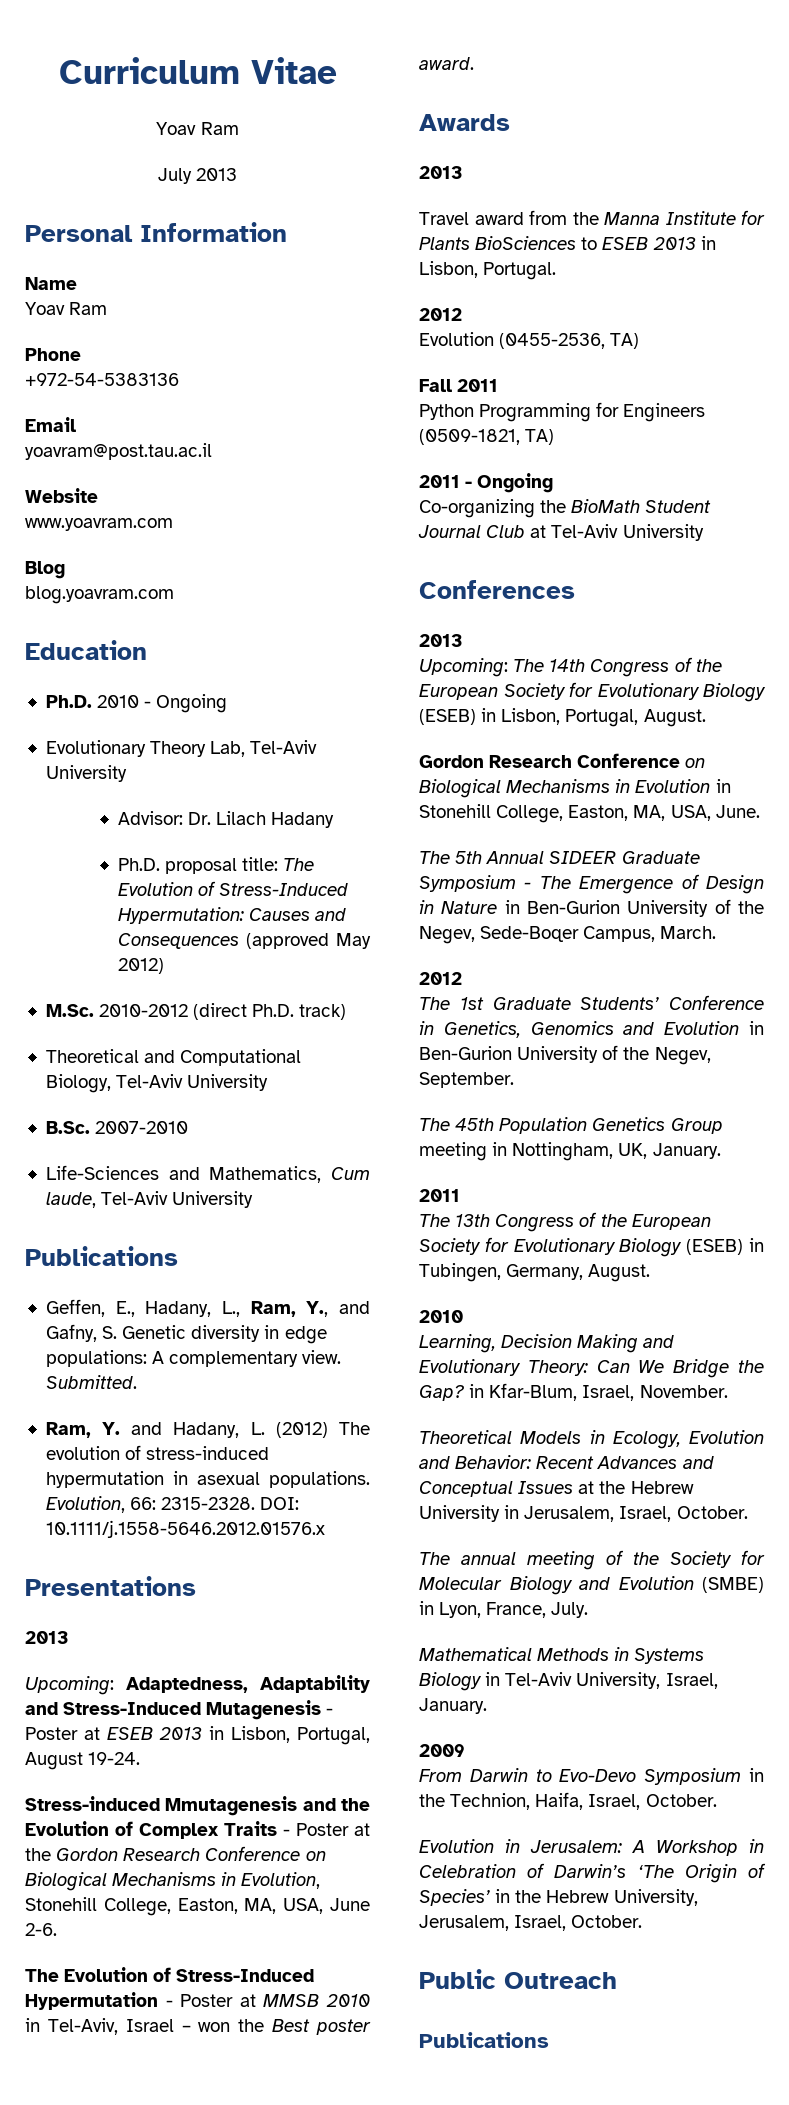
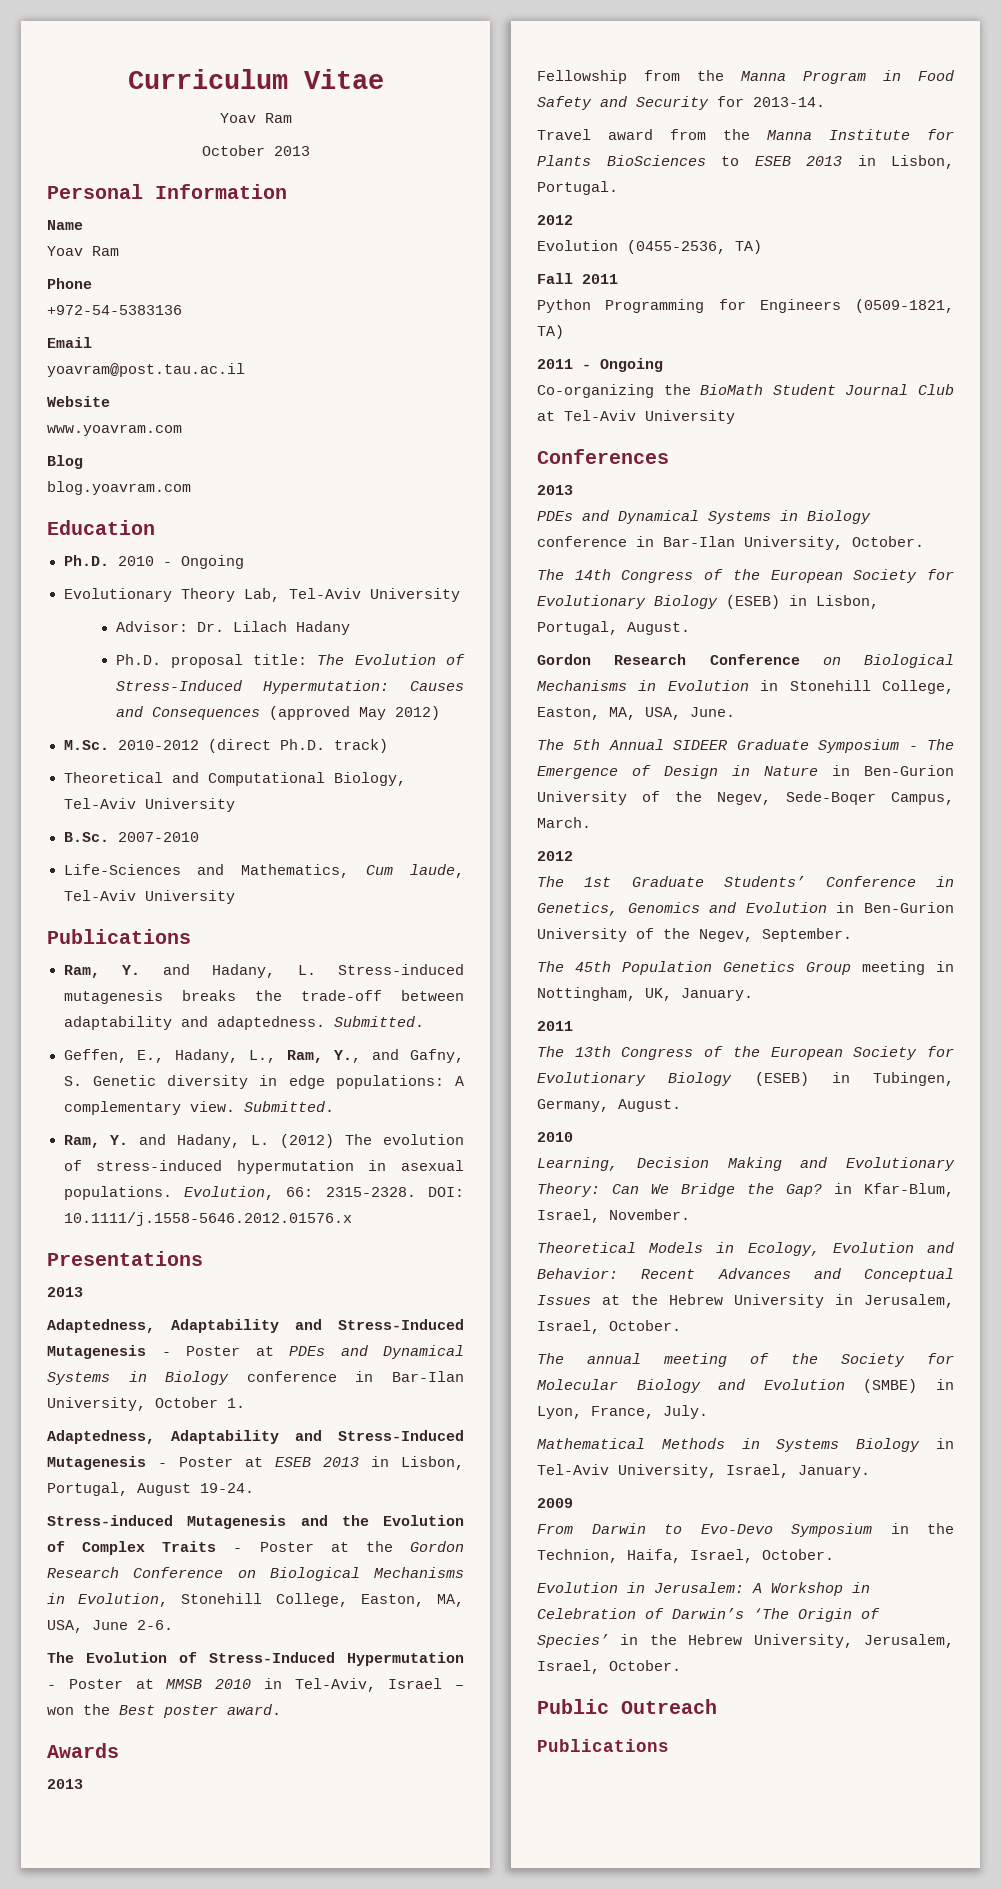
- July 2013
+ October 2013
+ Ram, Y. and Hadany, L. Stress-induced mutagenesis breaks the trade-off between adaptability and adaptedness. Submitted.
- Upcoming: Adaptedness, Adaptability and Stress-Induced Mutagenesis - Poster at ESEB 2013 in Lisbon, Portugal, August 19-24.
+ Adaptedness, Adaptability and Stress-Induced Mutagenesis - Poster at PDEs and Dynamical Systems in Biology conference in Bar-Ilan University, October 1.
+ Adaptedness, Adaptability and Stress-Induced Mutagenesis - Poster at ESEB 2013 in Lisbon, Portugal, August 19-24.
- Stress-induced Mmutagenesis and the Evolution of Complex Traits - Poster at the Gordon Research Conference on Biological Mechanisms in Evolution, Stonehill College, Easton, MA, USA, June 2-6.
+ Stress-induced Mutagenesis and the Evolution of Complex Traits - Poster at the Gordon Research Conference on Biological Mechanisms in Evolution, Stonehill College, Easton, MA, USA, June 2-6.
+ Fellowship from the Manna Program in Food Safety and Security for 2013-14.
- Upcoming: The 14th Congress of the European Society for Evolutionary Biology (ESEB) in Lisbon, Portugal, August.
+ PDEs and Dynamical Systems in Biology conference in Bar-Ilan University, October.
+ The 14th Congress of the European Society for Evolutionary Biology (ESEB) in Lisbon, Portugal, August.

